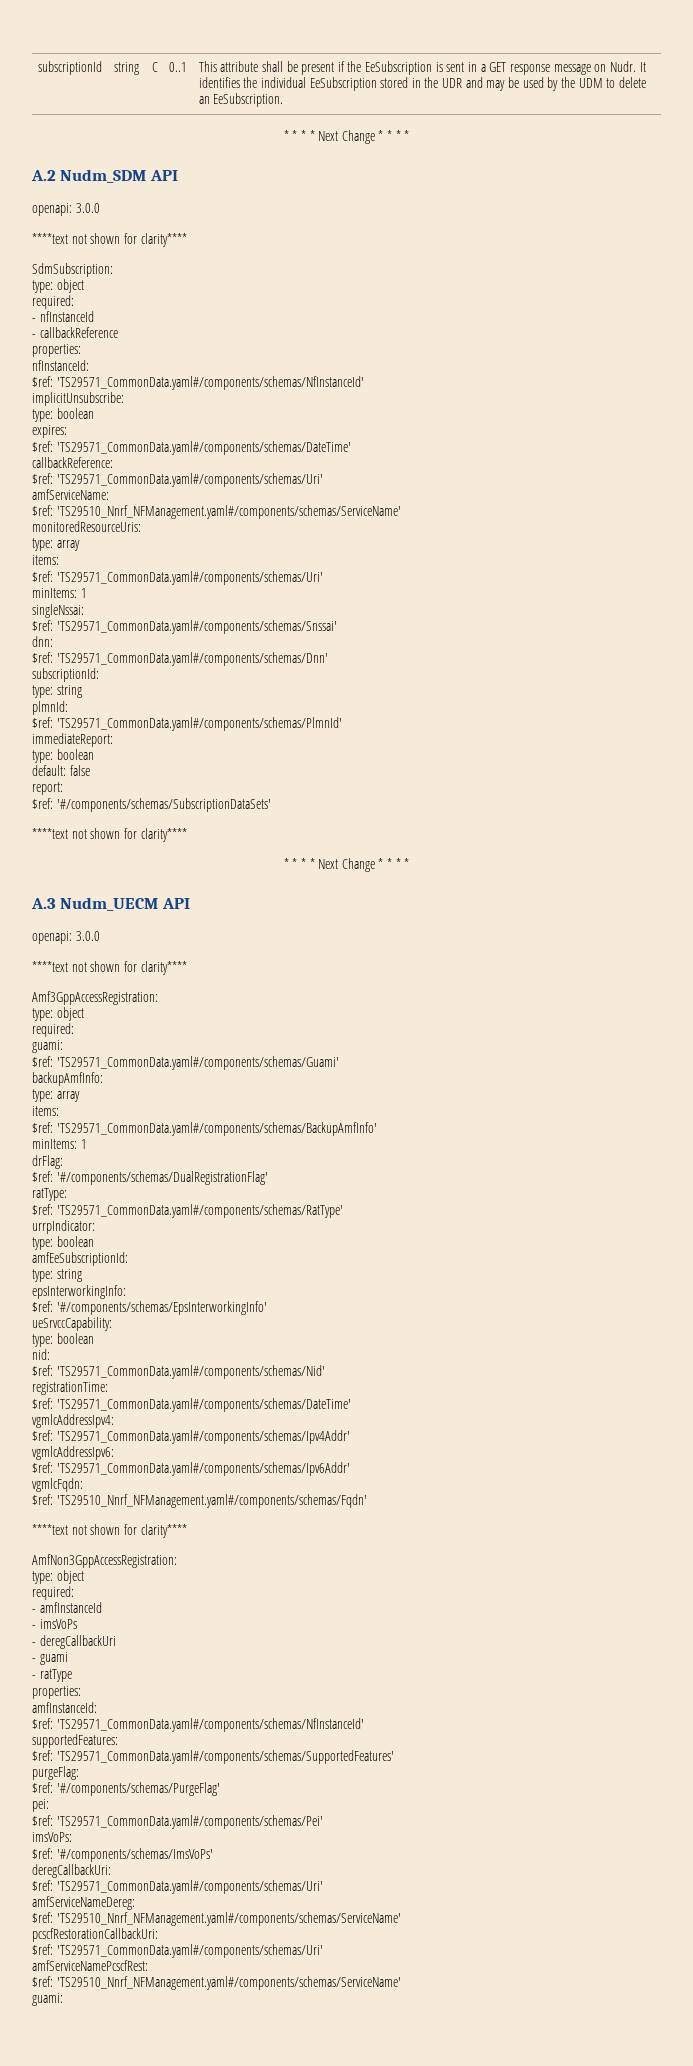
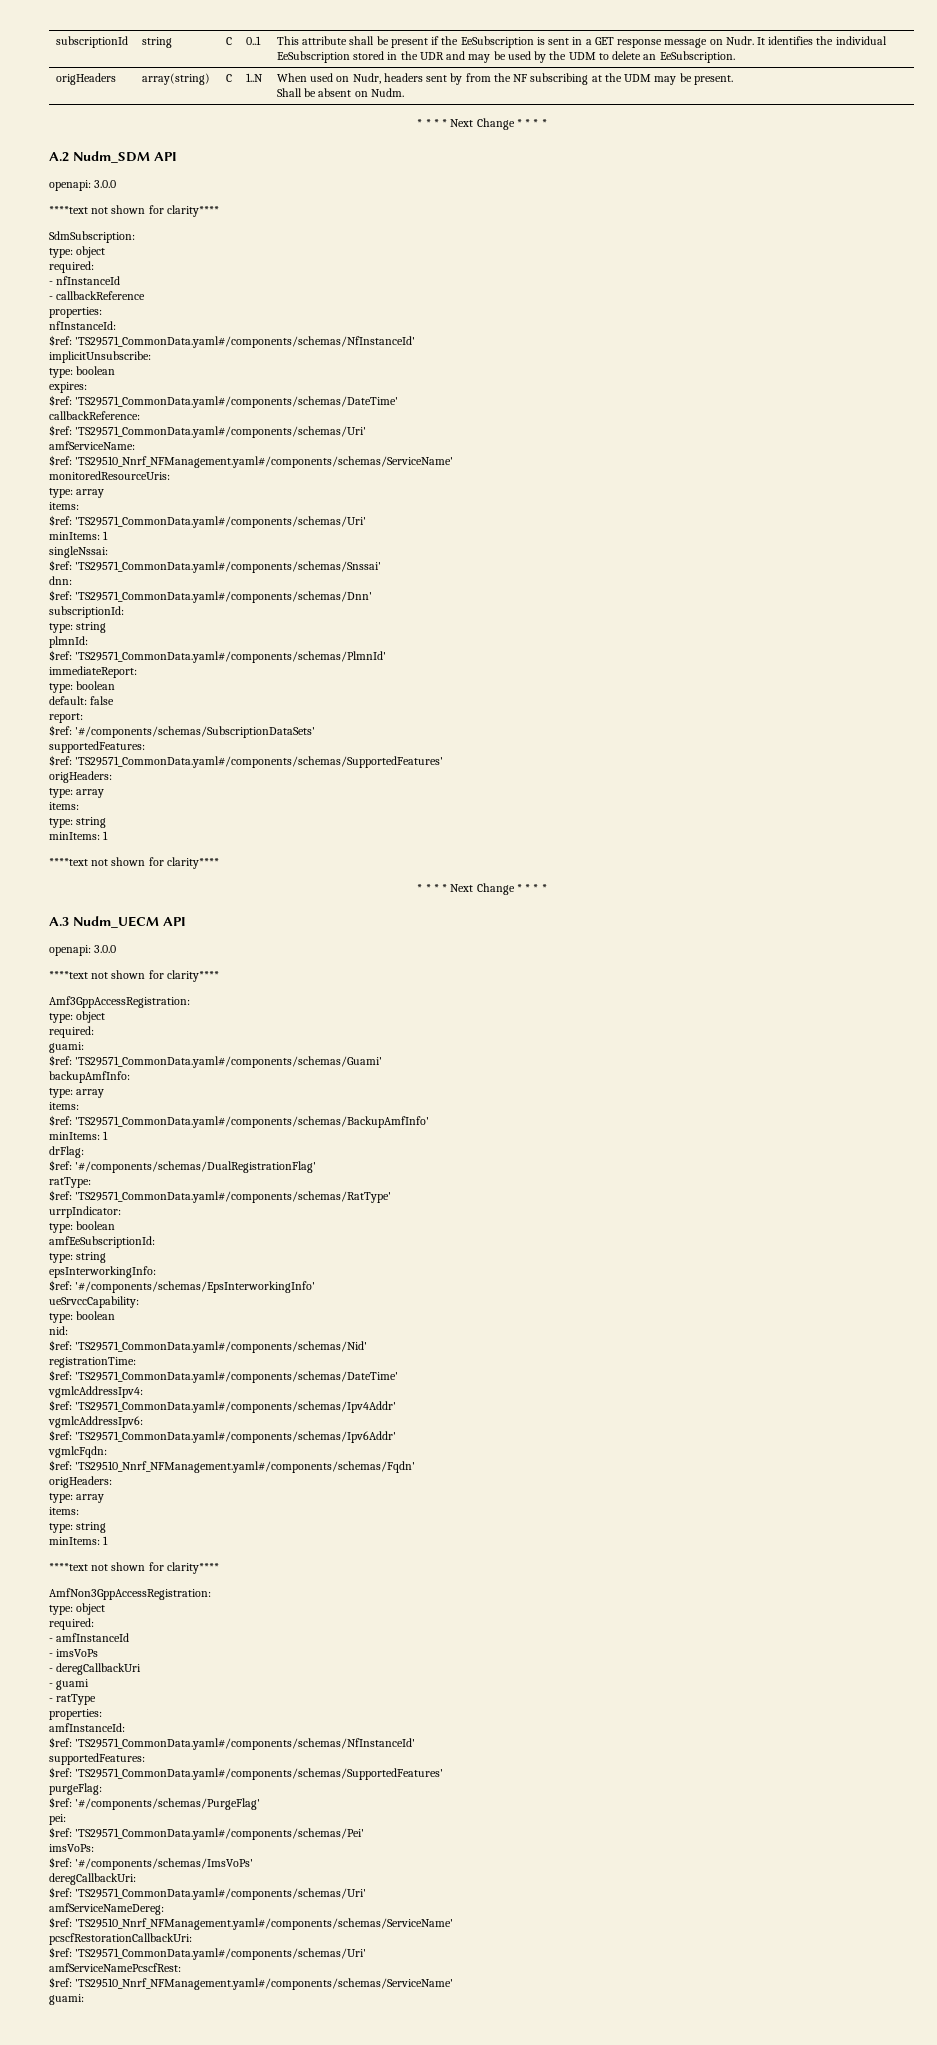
+ origHeaders | array(string) | C | 1..N | When used on Nudr, headers sent by from the NF subscribing at the UDM may be present.
+ Shall be absent on Nudm.
  $ref: '#/components/schemas/SubscriptionDataSets'
+ supportedFeatures:
+ $ref: 'TS29571_CommonData.yaml#/components/schemas/SupportedFeatures'
+ origHeaders:
+ type: array
+ items:
+ type: string
+ minItems: 1
  $ref: 'TS29510_Nnrf_NFManagement.yaml#/components/schemas/Fqdn'
+ origHeaders:
+ type: array
+ items:
+ type: string
+ minItems: 1

